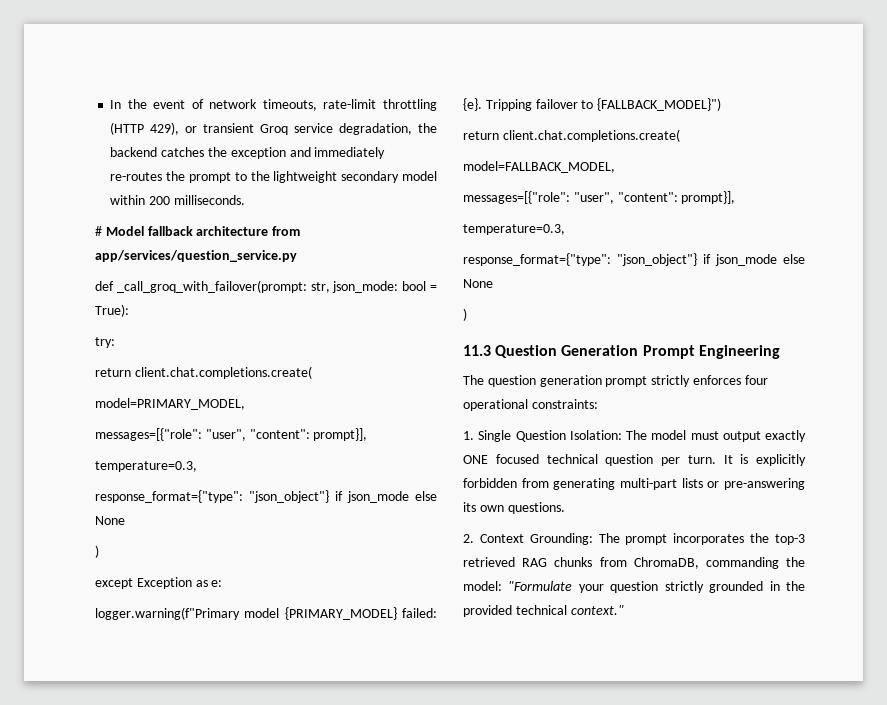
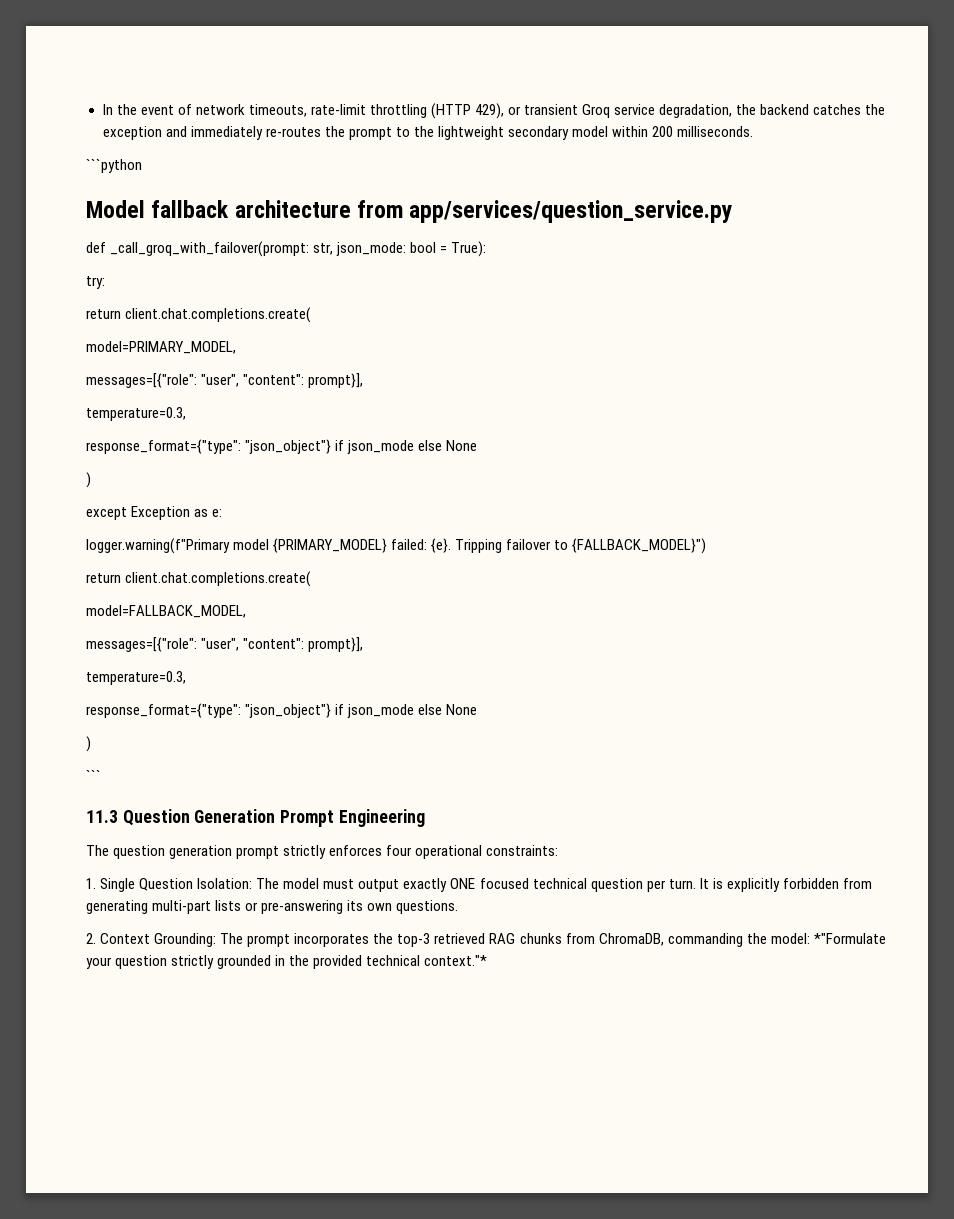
- # Model fallback architecture from app/services/question_service.py
+ ```python
+ Model fallback architecture from app/services/question_service.py
+ ```
- 2. Context Grounding: The prompt incorporates the top-3 retrieved RAG chunks from ChromaDB, commanding the model: "Formulate your question strictly grounded in the provided technical context."
+ 2. Context Grounding: The prompt incorporates the top-3 retrieved RAG chunks from ChromaDB, commanding the model: *"Formulate your question strictly grounded in the provided technical context."*

